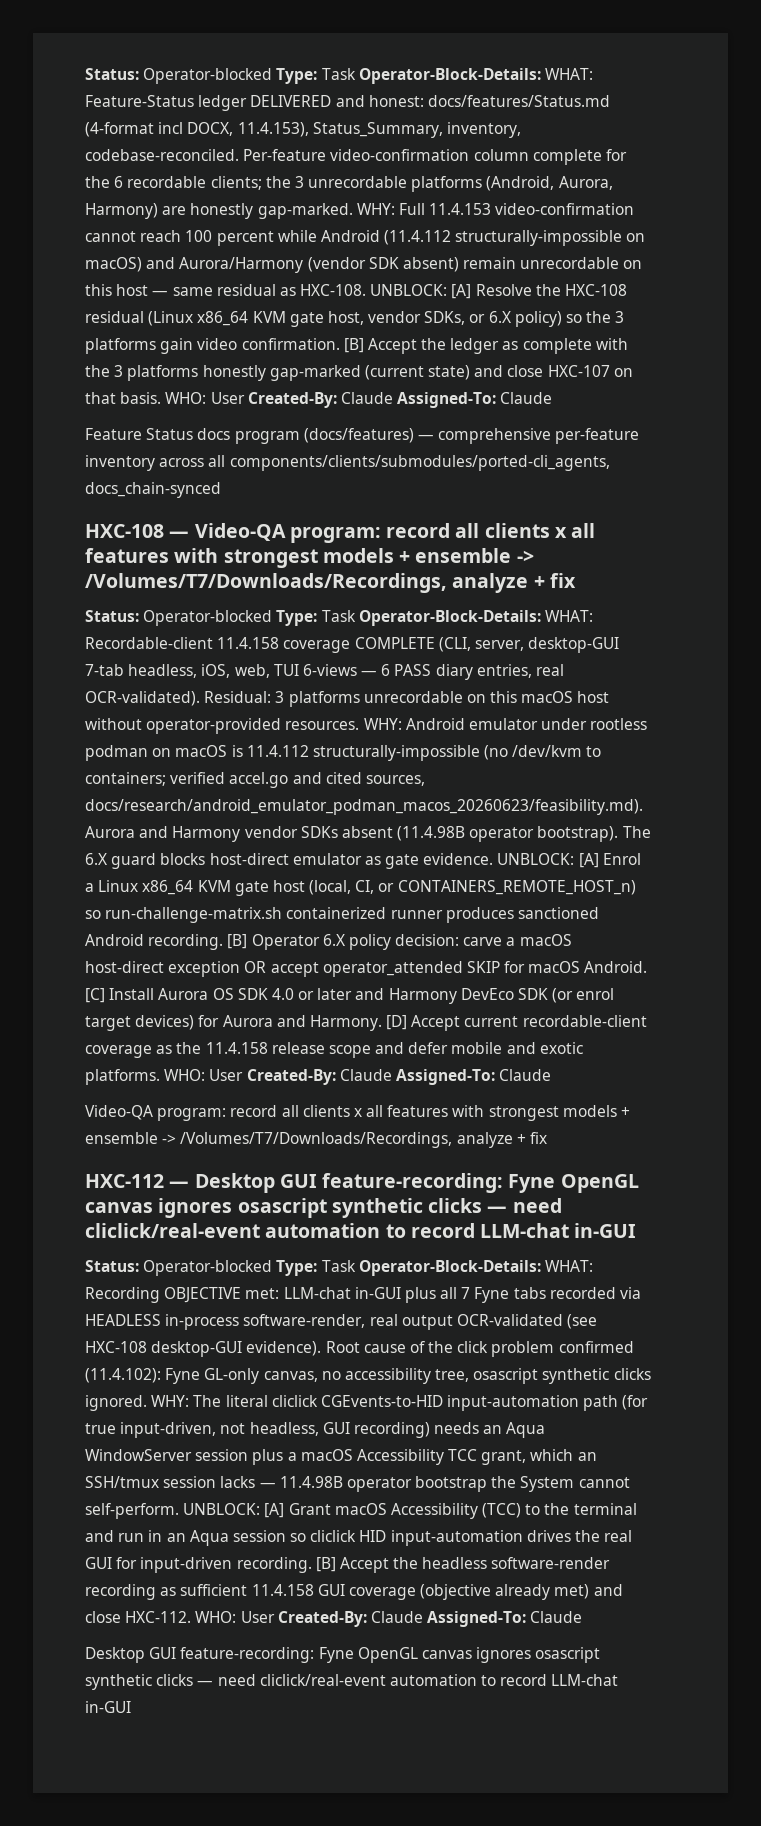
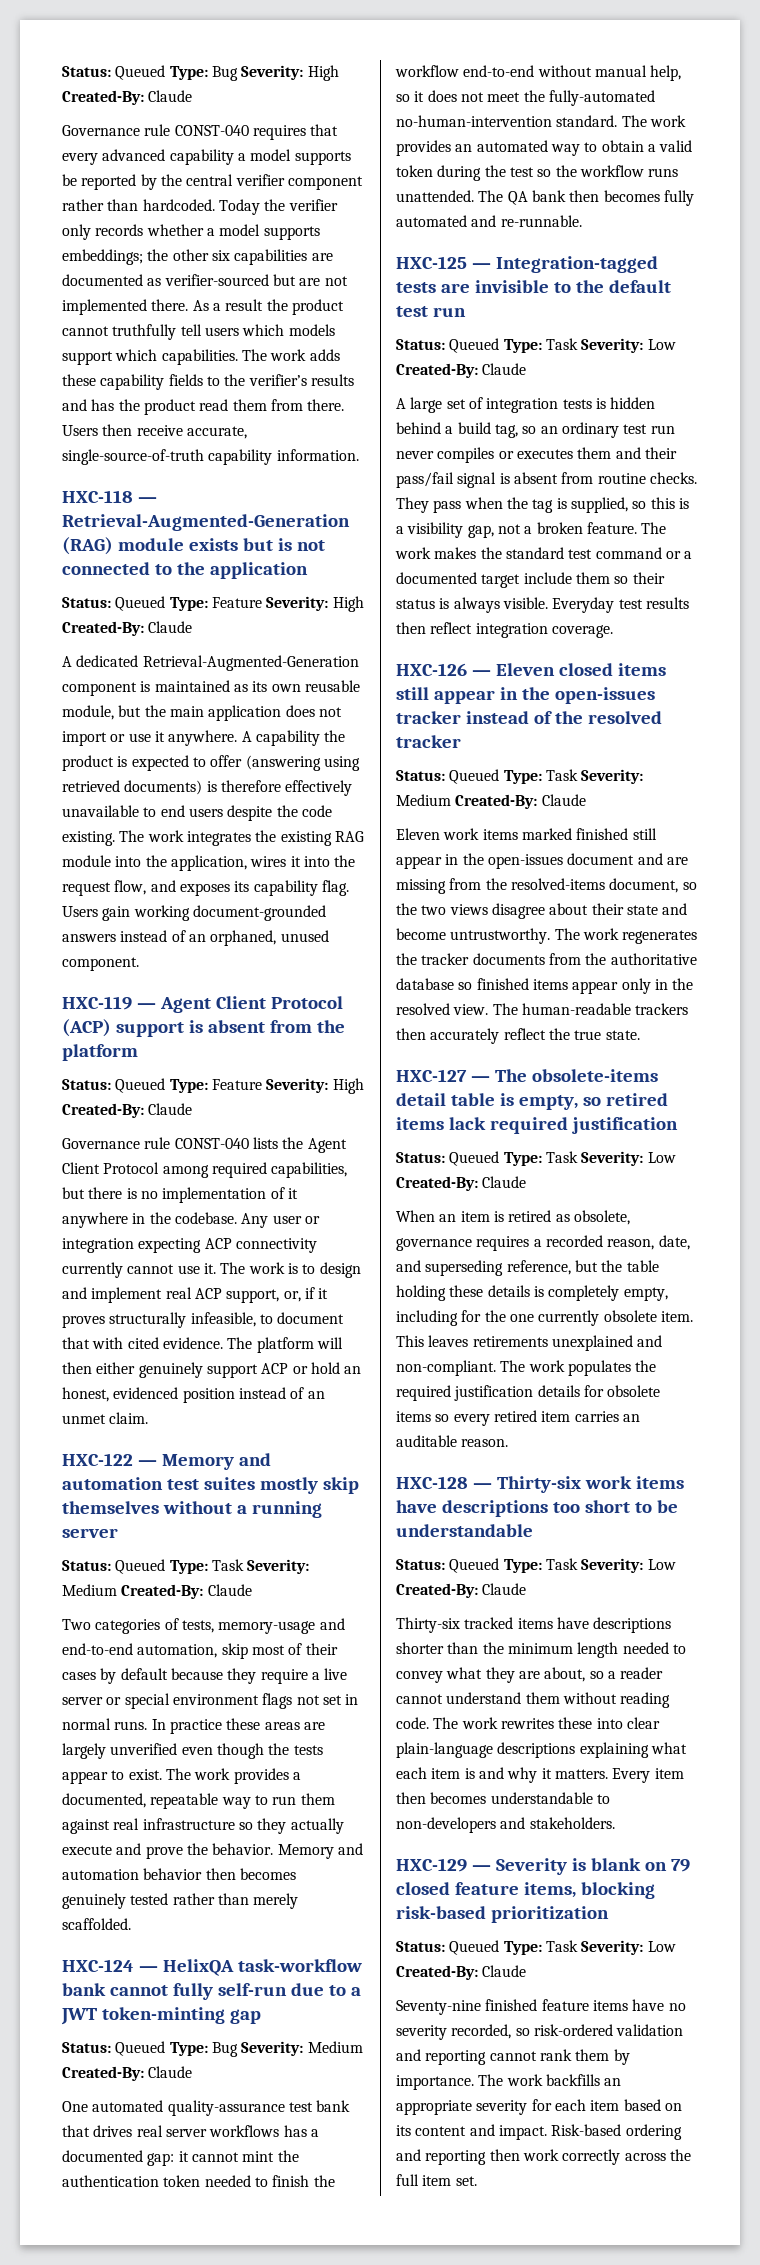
- Status: Operator-blocked Type: Task Operator-Block-Details: WHAT: Feature-Status ledger DELIVERED and honest: docs/features/Status.md (4-format incl DOCX, 11.4.153), Status_Summary, inventory, codebase-reconciled. Per-feature video-confirmation column complete for the 6 recordable clients; the 3 unrecordable platforms (Android, Aurora, Harmony) are honestly gap-marked. WHY: Full 11.4.153 video-confirmation cannot reach 100 percent while Android (11.4.112 structurally-impossible on macOS) and Aurora/Harmony (vendor SDK absent) remain unrecordable on this host — same residual as HXC-108. UNBLOCK: [A] Resolve the HXC-108 residual (Linux x86_64 KVM gate host, vendor SDKs, or 6.X policy) so the 3 platforms gain video confirmation. [B] Accept the ledger as complete with the 3 platforms honestly gap-marked (current state) and close HXC-107 on that basis. WHO: User Created-By: Claude Assigned-To: Claude
- Feature Status docs program (docs/features) — comprehensive per-feature inventory across all components/clients/submodules/ported-cli_agents, docs_chain-synced
- HXC-108 — Video-QA program: record all clients x all features with strongest models + ensemble -> /Volumes/T7/Downloads/Recordings, analyze + fix
- Status: Operator-blocked Type: Task Operator-Block-Details: WHAT: Recordable-client 11.4.158 coverage COMPLETE (CLI, server, desktop-GUI 7-tab headless, iOS, web, TUI 6-views — 6 PASS diary entries, real OCR-validated). Residual: 3 platforms unrecordable on this macOS host without operator-provided resources. WHY: Android emulator under rootless podman on macOS is 11.4.112 structurally-impossible (no /dev/kvm to containers; verified accel.go and cited sources, docs/research/android_emulator_podman_macos_20260623/feasibility.md). Aurora and Harmony vendor SDKs absent (11.4.98B operator bootstrap). The 6.X guard blocks host-direct emulator as gate evidence. UNBLOCK: [A] Enrol a Linux x86_64 KVM gate host (local, CI, or CONTAINERS_REMOTE_HOST_n) so run-challenge-matrix.sh containerized runner produces sanctioned Android recording. [B] Operator 6.X policy decision: carve a macOS host-direct exception OR accept operator_attended SKIP for macOS Android. [C] Install Aurora OS SDK 4.0 or later and Harmony DevEco SDK (or enrol target devices) for Aurora and Harmony. [D] Accept current recordable-client coverage as the 11.4.158 release scope and defer mobile and exotic platforms. WHO: User Created-By: Claude Assigned-To: Claude
- Video-QA program: record all clients x all features with strongest models + ensemble -> /Volumes/T7/Downloads/Recordings, analyze + fix
- HXC-112 — Desktop GUI feature-recording: Fyne OpenGL canvas ignores osascript synthetic clicks — need cliclick/real-event automation to record LLM-chat in-GUI
- Status: Operator-blocked Type: Task Operator-Block-Details: WHAT: Recording OBJECTIVE met: LLM-chat in-GUI plus all 7 Fyne tabs recorded via HEADLESS in-process software-render, real output OCR-validated (see HXC-108 desktop-GUI evidence). Root cause of the click problem confirmed (11.4.102): Fyne GL-only canvas, no accessibility tree, osascript synthetic clicks ignored. WHY: The literal cliclick CGEvents-to-HID input-automation path (for true input-driven, not headless, GUI recording) needs an Aqua WindowServer session plus a macOS Accessibility TCC grant, which an SSH/tmux session lacks — 11.4.98B operator bootstrap the System cannot self-perform. UNBLOCK: [A] Grant macOS Accessibility (TCC) to the terminal and run in an Aqua session so cliclick HID input-automation drives the real GUI for input-driven recording. [B] Accept the headless software-render recording as sufficient 11.4.158 GUI coverage (objective already met) and close HXC-112. WHO: User Created-By: Claude Assigned-To: Claude
- Desktop GUI feature-recording: Fyne OpenGL canvas ignores osascript synthetic clicks — need cliclick/real-event automation to record LLM-chat in-GUI
+ Status: Queued Type: Bug Severity: High Created-By: Claude
+ Governance rule CONST-040 requires that every advanced capability a model supports be reported by the central verifier component rather than hardcoded. Today the verifier only records whether a model supports embeddings; the other six capabilities are documented as verifier-sourced but are not implemented there. As a result the product cannot truthfully tell users which models support which capabilities. The work adds these capability fields to the verifier’s results and has the product read them from there. Users then receive accurate, single-source-of-truth capability information.
+ HXC-118 — Retrieval-Augmented-Generation (RAG) module exists but is not connected to the application
+ Status: Queued Type: Feature Severity: High Created-By: Claude
+ A dedicated Retrieval-Augmented-Generation component is maintained as its own reusable module, but the main application does not import or use it anywhere. A capability the product is expected to offer (answering using retrieved documents) is therefore effectively unavailable to end users despite the code existing. The work integrates the existing RAG module into the application, wires it into the request flow, and exposes its capability flag. Users gain working document-grounded answers instead of an orphaned, unused component.
+ HXC-119 — Agent Client Protocol (ACP) support is absent from the platform
+ Status: Queued Type: Feature Severity: High Created-By: Claude
+ Governance rule CONST-040 lists the Agent Client Protocol among required capabilities, but there is no implementation of it anywhere in the codebase. Any user or integration expecting ACP connectivity currently cannot use it. The work is to design and implement real ACP support, or, if it proves structurally infeasible, to document that with cited evidence. The platform will then either genuinely support ACP or hold an honest, evidenced position instead of an unmet claim.
+ HXC-122 — Memory and automation test suites mostly skip themselves without a running server
+ Status: Queued Type: Task Severity: Medium Created-By: Claude
+ Two categories of tests, memory-usage and end-to-end automation, skip most of their cases by default because they require a live server or special environment flags not set in normal runs. In practice these areas are largely unverified even though the tests appear to exist. The work provides a documented, repeatable way to run them against real infrastructure so they actually execute and prove the behavior. Memory and automation behavior then becomes genuinely tested rather than merely scaffolded.
+ HXC-124 — HelixQA task-workflow bank cannot fully self-run due to a JWT token-minting gap
+ Status: Queued Type: Bug Severity: Medium Created-By: Claude
+ One automated quality-assurance test bank that drives real server workflows has a documented gap: it cannot mint the authentication token needed to finish the workflow end-to-end without manual help, so it does not meet the fully-automated no-human-intervention standard. The work provides an automated way to obtain a valid token during the test so the workflow runs unattended. The QA bank then becomes fully automated and re-runnable.
+ HXC-125 — Integration-tagged tests are invisible to the default test run
+ Status: Queued Type: Task Severity: Low Created-By: Claude
+ A large set of integration tests is hidden behind a build tag, so an ordinary test run never compiles or executes them and their pass/fail signal is absent from routine checks. They pass when the tag is supplied, so this is a visibility gap, not a broken feature. The work makes the standard test command or a documented target include them so their status is always visible. Everyday test results then reflect integration coverage.
+ HXC-126 — Eleven closed items still appear in the open-issues tracker instead of the resolved tracker
+ Status: Queued Type: Task Severity: Medium Created-By: Claude
+ Eleven work items marked finished still appear in the open-issues document and are missing from the resolved-items document, so the two views disagree about their state and become untrustworthy. The work regenerates the tracker documents from the authoritative database so finished items appear only in the resolved view. The human-readable trackers then accurately reflect the true state.
+ HXC-127 — The obsolete-items detail table is empty, so retired items lack required justification
+ Status: Queued Type: Task Severity: Low Created-By: Claude
+ When an item is retired as obsolete, governance requires a recorded reason, date, and superseding reference, but the table holding these details is completely empty, including for the one currently obsolete item. This leaves retirements unexplained and non-compliant. The work populates the required justification details for obsolete items so every retired item carries an auditable reason.
+ HXC-128 — Thirty-six work items have descriptions too short to be understandable
+ Status: Queued Type: Task Severity: Low Created-By: Claude
+ Thirty-six tracked items have descriptions shorter than the minimum length needed to convey what they are about, so a reader cannot understand them without reading code. The work rewrites these into clear plain-language descriptions explaining what each item is and why it matters. Every item then becomes understandable to non-developers and stakeholders.
+ HXC-129 — Severity is blank on 79 closed feature items, blocking risk-based prioritization
+ Status: Queued Type: Task Severity: Low Created-By: Claude
+ Seventy-nine finished feature items have no severity recorded, so risk-ordered validation and reporting cannot rank them by importance. The work backfills an appropriate severity for each item based on its content and impact. Risk-based ordering and reporting then work correctly across the full item set.

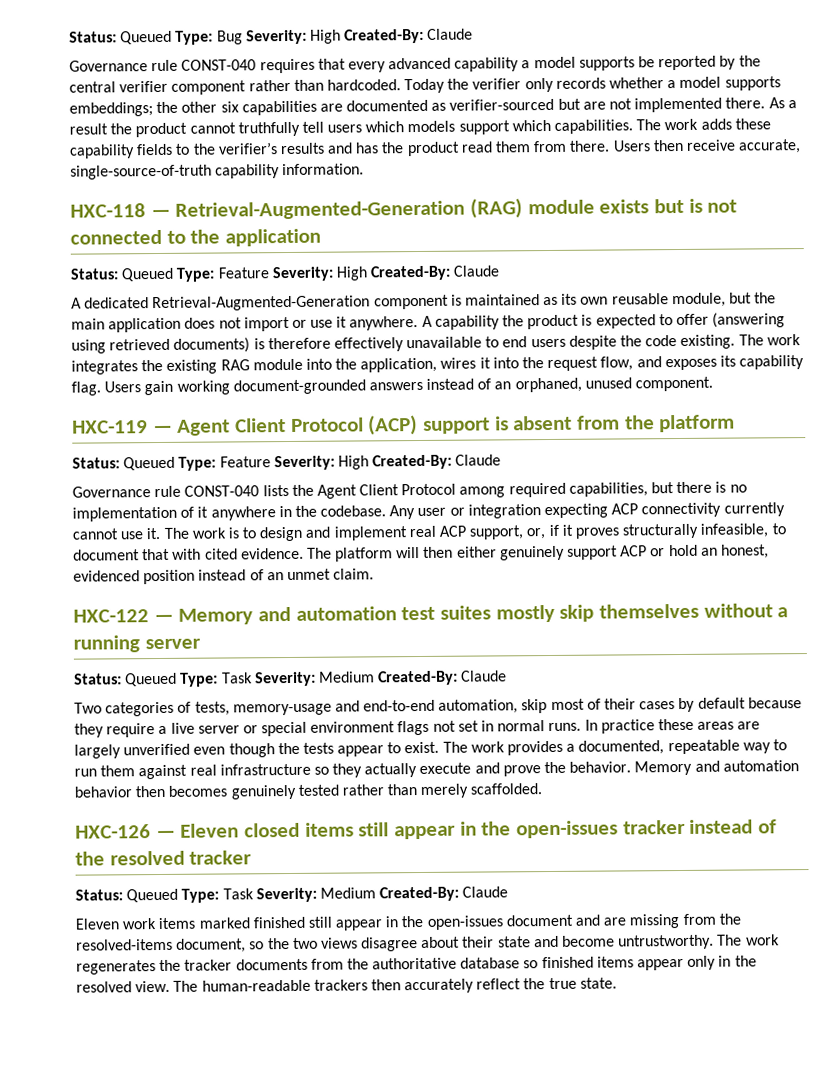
- HXC-124 — HelixQA task-workflow bank cannot fully self-run due to a JWT token-minting gap
- Status: Queued Type: Bug Severity: Medium Created-By: Claude
- One automated quality-assurance test bank that drives real server workflows has a documented gap: it cannot mint the authentication token needed to finish the workflow end-to-end without manual help, so it does not meet the fully-automated no-human-intervention standard. The work provides an automated way to obtain a valid token during the test so the workflow runs unattended. The QA bank then becomes fully automated and re-runnable.
- HXC-125 — Integration-tagged tests are invisible to the default test run
- Status: Queued Type: Task Severity: Low Created-By: Claude
- A large set of integration tests is hidden behind a build tag, so an ordinary test run never compiles or executes them and their pass/fail signal is absent from routine checks. They pass when the tag is supplied, so this is a visibility gap, not a broken feature. The work makes the standard test command or a documented target include them so their status is always visible. Everyday test results then reflect integration coverage.
- HXC-127 — The obsolete-items detail table is empty, so retired items lack required justification
- Status: Queued Type: Task Severity: Low Created-By: Claude
- When an item is retired as obsolete, governance requires a recorded reason, date, and superseding reference, but the table holding these details is completely empty, including for the one currently obsolete item. This leaves retirements unexplained and non-compliant. The work populates the required justification details for obsolete items so every retired item carries an auditable reason.
- HXC-128 — Thirty-six work items have descriptions too short to be understandable
- Status: Queued Type: Task Severity: Low Created-By: Claude
- Thirty-six tracked items have descriptions shorter than the minimum length needed to convey what they are about, so a reader cannot understand them without reading code. The work rewrites these into clear plain-language descriptions explaining what each item is and why it matters. Every item then becomes understandable to non-developers and stakeholders.
- HXC-129 — Severity is blank on 79 closed feature items, blocking risk-based prioritization
- Status: Queued Type: Task Severity: Low Created-By: Claude
- Seventy-nine finished feature items have no severity recorded, so risk-ordered validation and reporting cannot rank them by importance. The work backfills an appropriate severity for each item based on its content and impact. Risk-based ordering and reporting then work correctly across the full item set.

